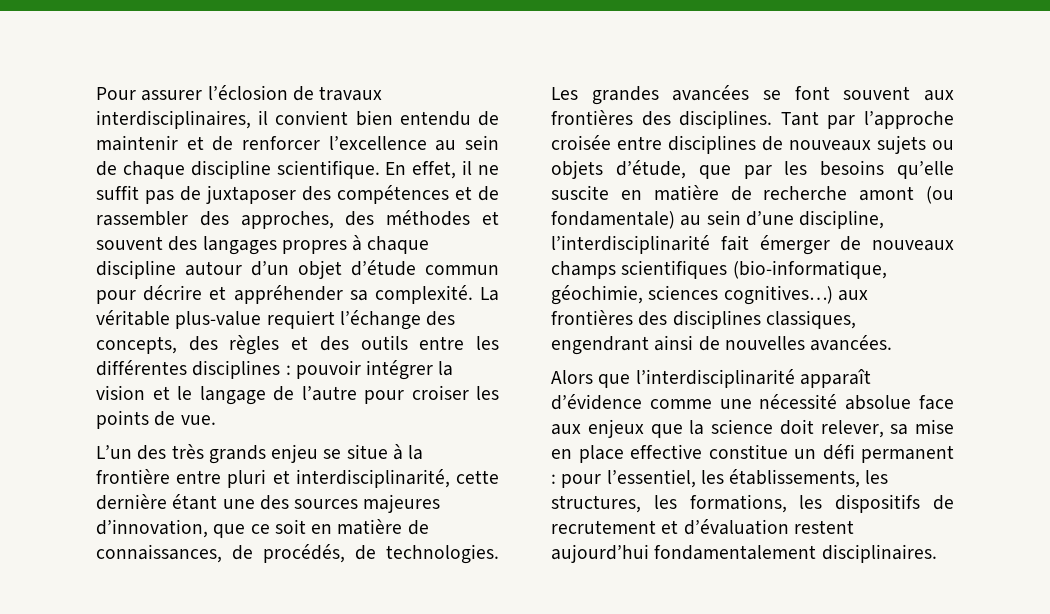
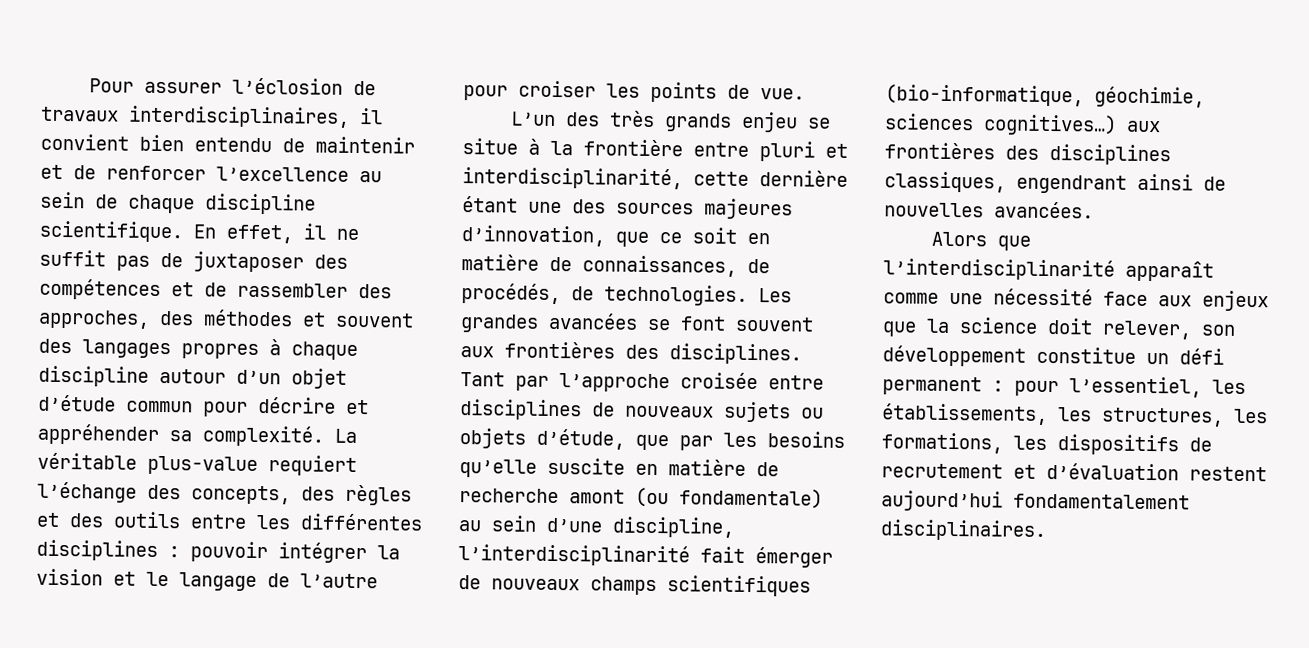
- Alors que l’interdisciplinarité apparaît d’évidence comme une nécessité absolue face aux enjeux que la science doit relever, sa mise en place effective constitue un défi permanent : pour l’essentiel, les établissements, les structures, les formations, les dispositifs de recrutement et d’évaluation restent aujourd’hui fondamentalement disciplinaires.
+ Alors que l’interdisciplinarité apparaît comme une nécessité face aux enjeux que la science doit relever, son développement constitue un défi permanent : pour l’essentiel, les établissements, les structures, les formations, les dispositifs de recrutement et d’évaluation restent aujourd’hui fondamentalement disciplinaires.

